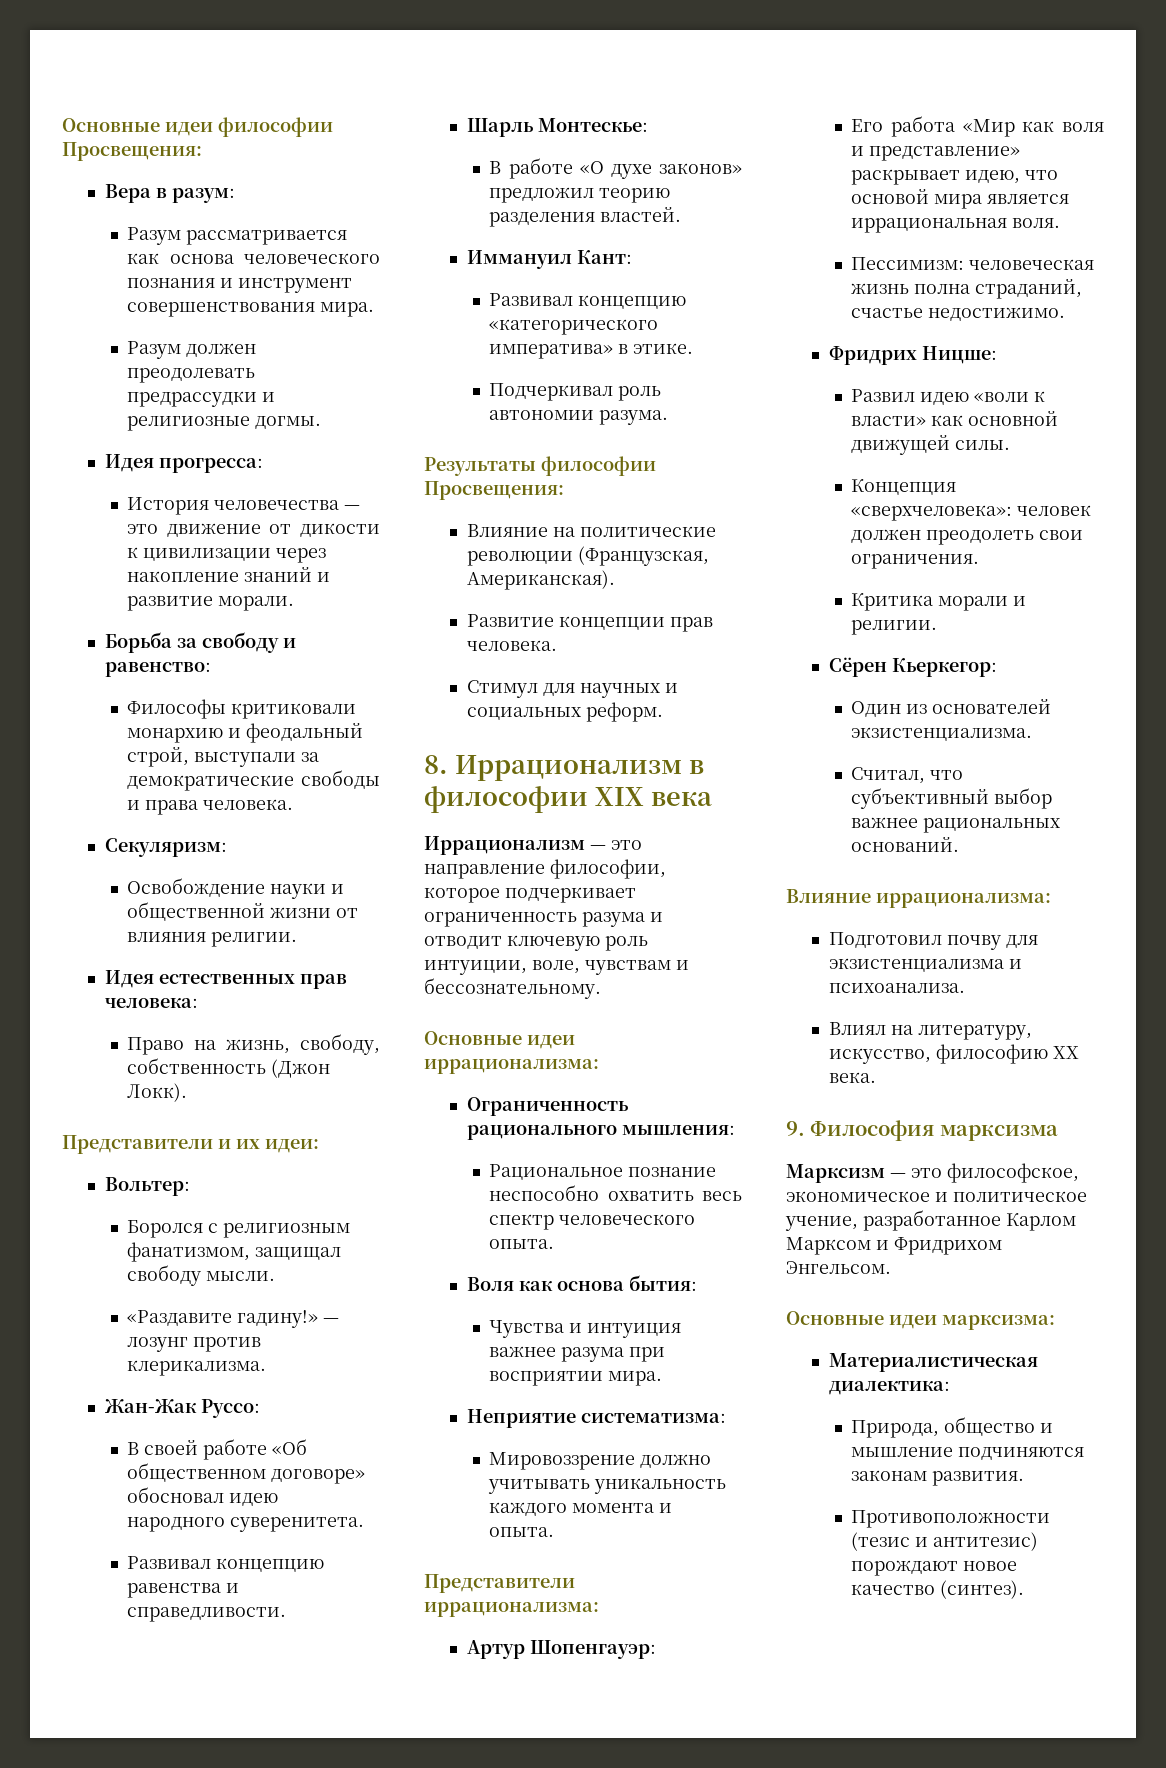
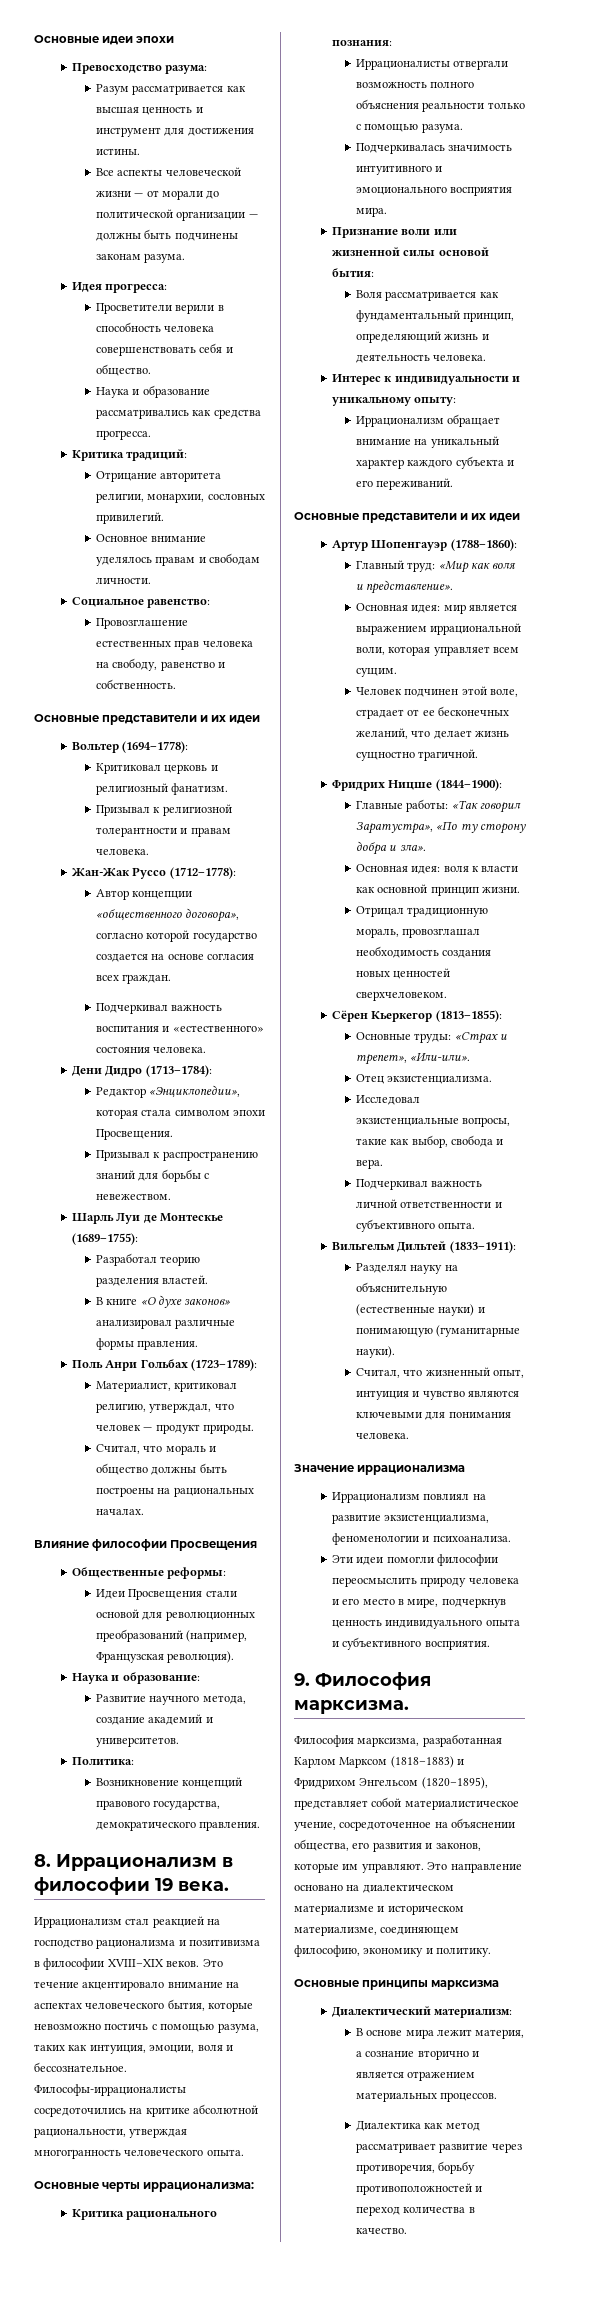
- Основные идеи философии Просвещения:
- Вера в разум:
- Разум рассматривается как основа человеческого познания и инструмент совершенствования мира.
- Разум должен преодолевать предрассудки и религиозные догмы.
+ Основные идеи эпохи
+ Превосходство разума:
+ Разум рассматривается как высшая ценность и инструмент для достижения истины.
+ Все аспекты человеческой жизни — от морали до политической организации — должны быть подчинены законам разума.
  Идея прогресса:
- История человечества — это движение от дикости к цивилизации через накопление знаний и развитие морали.
- Борьба за свободу и равенство:
- Философы критиковали монархию и феодальный строй, выступали за демократические свободы и права человека.
- Секуляризм:
- Освобождение науки и общественной жизни от влияния религии.
- Идея естественных прав человека:
- Право на жизнь, свободу, собственность (Джон Локк).
- Представители и их идеи:
- Вольтер:
- Боролся с религиозным фанатизмом, защищал свободу мысли.
- «Раздавите гадину!» — лозунг против клерикализма.
- Жан-Жак Руссо:
- В своей работе «Об общественном договоре» обосновал идею народного суверенитета.
- Развивал концепцию равенства и справедливости.
- Шарль Монтескье:
- В работе «О духе законов» предложил теорию разделения властей.
- Иммануил Кант:
- Развивал концепцию «категорического императива» в этике.
- Подчеркивал роль автономии разума.
- Результаты философии Просвещения:
- Влияние на политические революции (Французская, Американская).
- Развитие концепции прав человека.
- Стимул для научных и социальных реформ.
+ Просветители верили в способность человека совершенствовать себя и общество.
+ Наука и образование рассматривались как средства прогресса.
+ Критика традиций:
+ Отрицание авторитета религии, монархии, сословных привилегий.
+ Основное внимание уделялось правам и свободам личности.
+ Социальное равенство:
+ Провозглашение естественных прав человека на свободу, равенство и собственность.
+ Основные представители и их идеи
+ Вольтер (1694–1778):
+ Критиковал церковь и религиозный фанатизм.
+ Призывал к религиозной толерантности и правам человека.
+ Жан-Жак Руссо (1712–1778):
+ Автор концепции «общественного договора», согласно которой государство создается на основе согласия всех граждан.
+ Подчеркивал важность воспитания и «естественного» состояния человека.
+ Дени Дидро (1713–1784):
+ Редактор «Энциклопедии», которая стала символом эпохи Просвещения.
+ Призывал к распространению знаний для борьбы с невежеством.
+ Шарль Луи де Монтескье (1689–1755):
+ Разработал теорию разделения властей.
+ В книге «О духе законов» анализировал различные формы правления.
+ Поль Анри Гольбах (1723–1789):
+ Материалист, критиковал религию, утверждал, что человек — продукт природы.
+ Считал, что мораль и общество должны быть построены на рациональных началах.
+ Влияние философии Просвещения
+ Общественные реформы:
+ Идеи Просвещения стали основой для революционных преобразований (например, Французская революция).
+ Наука и образование:
+ Развитие научного метода, создание академий и университетов.
+ Политика:
+ Возникновение концепций правового государства, демократического правления.
- 8. Иррационализм в философии XIX века
- Иррационализм — это направление философии, которое подчеркивает ограниченность разума и отводит ключевую роль интуиции, воле, чувствам и бессознательному.
- Основные идеи иррационализма:
- Ограниченность рационального мышления:
- Рациональное познание неспособно охватить весь спектр человеческого опыта.
- Воля как основа бытия:
- Чувства и интуиция важнее разума при восприятии мира.
- Неприятие систематизма:
- Мировоззрение должно учитывать уникальность каждого момента и опыта.
- Представители иррационализма:
- Артур Шопенгауэр:
- Его работа «Мир как воля и представление» раскрывает идею, что основой мира является иррациональная воля.
- Пессимизм: человеческая жизнь полна страданий, счастье недостижимо.
- Фридрих Ницше:
- Развил идею «воли к власти» как основной движущей силы.
- Концепция «сверхчеловека»: человек должен преодолеть свои ограничения.
- Критика морали и религии.
- Сёрен Кьеркегор:
- Один из основателей экзистенциализма.
- Считал, что субъективный выбор важнее рациональных оснований.
- Влияние иррационализма:
- Подготовил почву для экзистенциализма и психоанализа.
- Влиял на литературу, искусство, философию XX века.
- 9. Философия марксизма
- Марксизм — это философское, экономическое и политическое учение, разработанное Карлом Марксом и Фридрихом Энгельсом.
- Основные идеи марксизма:
- Материалистическая диалектика:
- Природа, общество и мышление подчиняются законам развития.
- Противоположности (тезис и антитезис) порождают новое качество (синтез).
+ 8. Иррационализм в философии 19 века.
+ Иррационализм стал реакцией на господство рационализма и позитивизма в философии XVIII–XIX веков. Это течение акцентировало внимание на аспектах человеческого бытия, которые невозможно постичь с помощью разума, таких как интуиция, эмоции, воля и бессознательное. Философы-иррационалисты сосредоточились на критике абсолютной рациональности, утверждая многогранность человеческого опыта.
+ Основные черты иррационализма:
+ Критика рационального познания:
+ Иррационалисты отвергали возможность полного объяснения реальности только с помощью разума.
+ Подчеркивалась значимость интуитивного и эмоционального восприятия мира.
+ Признание воли или жизненной силы основой бытия:
+ Воля рассматривается как фундаментальный принцип, определяющий жизнь и деятельность человека.
+ Интерес к индивидуальности и уникальному опыту:
+ Иррационализм обращает внимание на уникальный характер каждого субъекта и его переживаний.
+ Основные представители и их идеи
+ Артур Шопенгауэр (1788–1860):
+ Главный труд: «Мир как воля и представление».
+ Основная идея: мир является выражением иррациональной воли, которая управляет всем сущим.
+ Человек подчинен этой воле, страдает от ее бесконечных желаний, что делает жизнь сущностно трагичной.
+ Фридрих Ницше (1844–1900):
+ Главные работы: «Так говорил Заратустра», «По ту сторону добра и зла».
+ Основная идея: воля к власти как основной принцип жизни.
+ Отрицал традиционную мораль, провозглашал необходимость создания новых ценностей сверхчеловеком.
+ Сёрен Кьеркегор (1813–1855):
+ Основные труды: «Страх и трепет», «Или-или».
+ Отец экзистенциализма.
+ Исследовал экзистенциальные вопросы, такие как выбор, свобода и вера.
+ Подчеркивал важность личной ответственности и субъективного опыта.
+ Вильгельм Дильтей (1833–1911):
+ Разделял науку на объяснительную (естественные науки) и понимающую (гуманитарные науки).
+ Считал, что жизненный опыт, интуиция и чувство являются ключевыми для понимания человека.
+ Значение иррационализма
+ Иррационализм повлиял на развитие экзистенциализма, феноменологии и психоанализа.
+ Эти идеи помогли философии переосмыслить природу человека и его место в мире, подчеркнув ценность индивидуального опыта и субъективного восприятия.
+ 9. Философия марксизма.
+ Философия марксизма, разработанная Карлом Марксом (1818–1883) и Фридрихом Энгельсом (1820–1895), представляет собой материалистическое учение, сосредоточенное на объяснении общества, его развития и законов, которые им управляют. Это направление основано на диалектическом материализме и историческом материализме, соединяющем философию, экономику и политику.
+ Основные принципы марксизма
+ Диалектический материализм:
+ В основе мира лежит материя, а сознание вторично и является отражением материальных процессов.
+ Диалектика как метод рассматривает развитие через противоречия, борьбу противоположностей и переход количества в качество.

